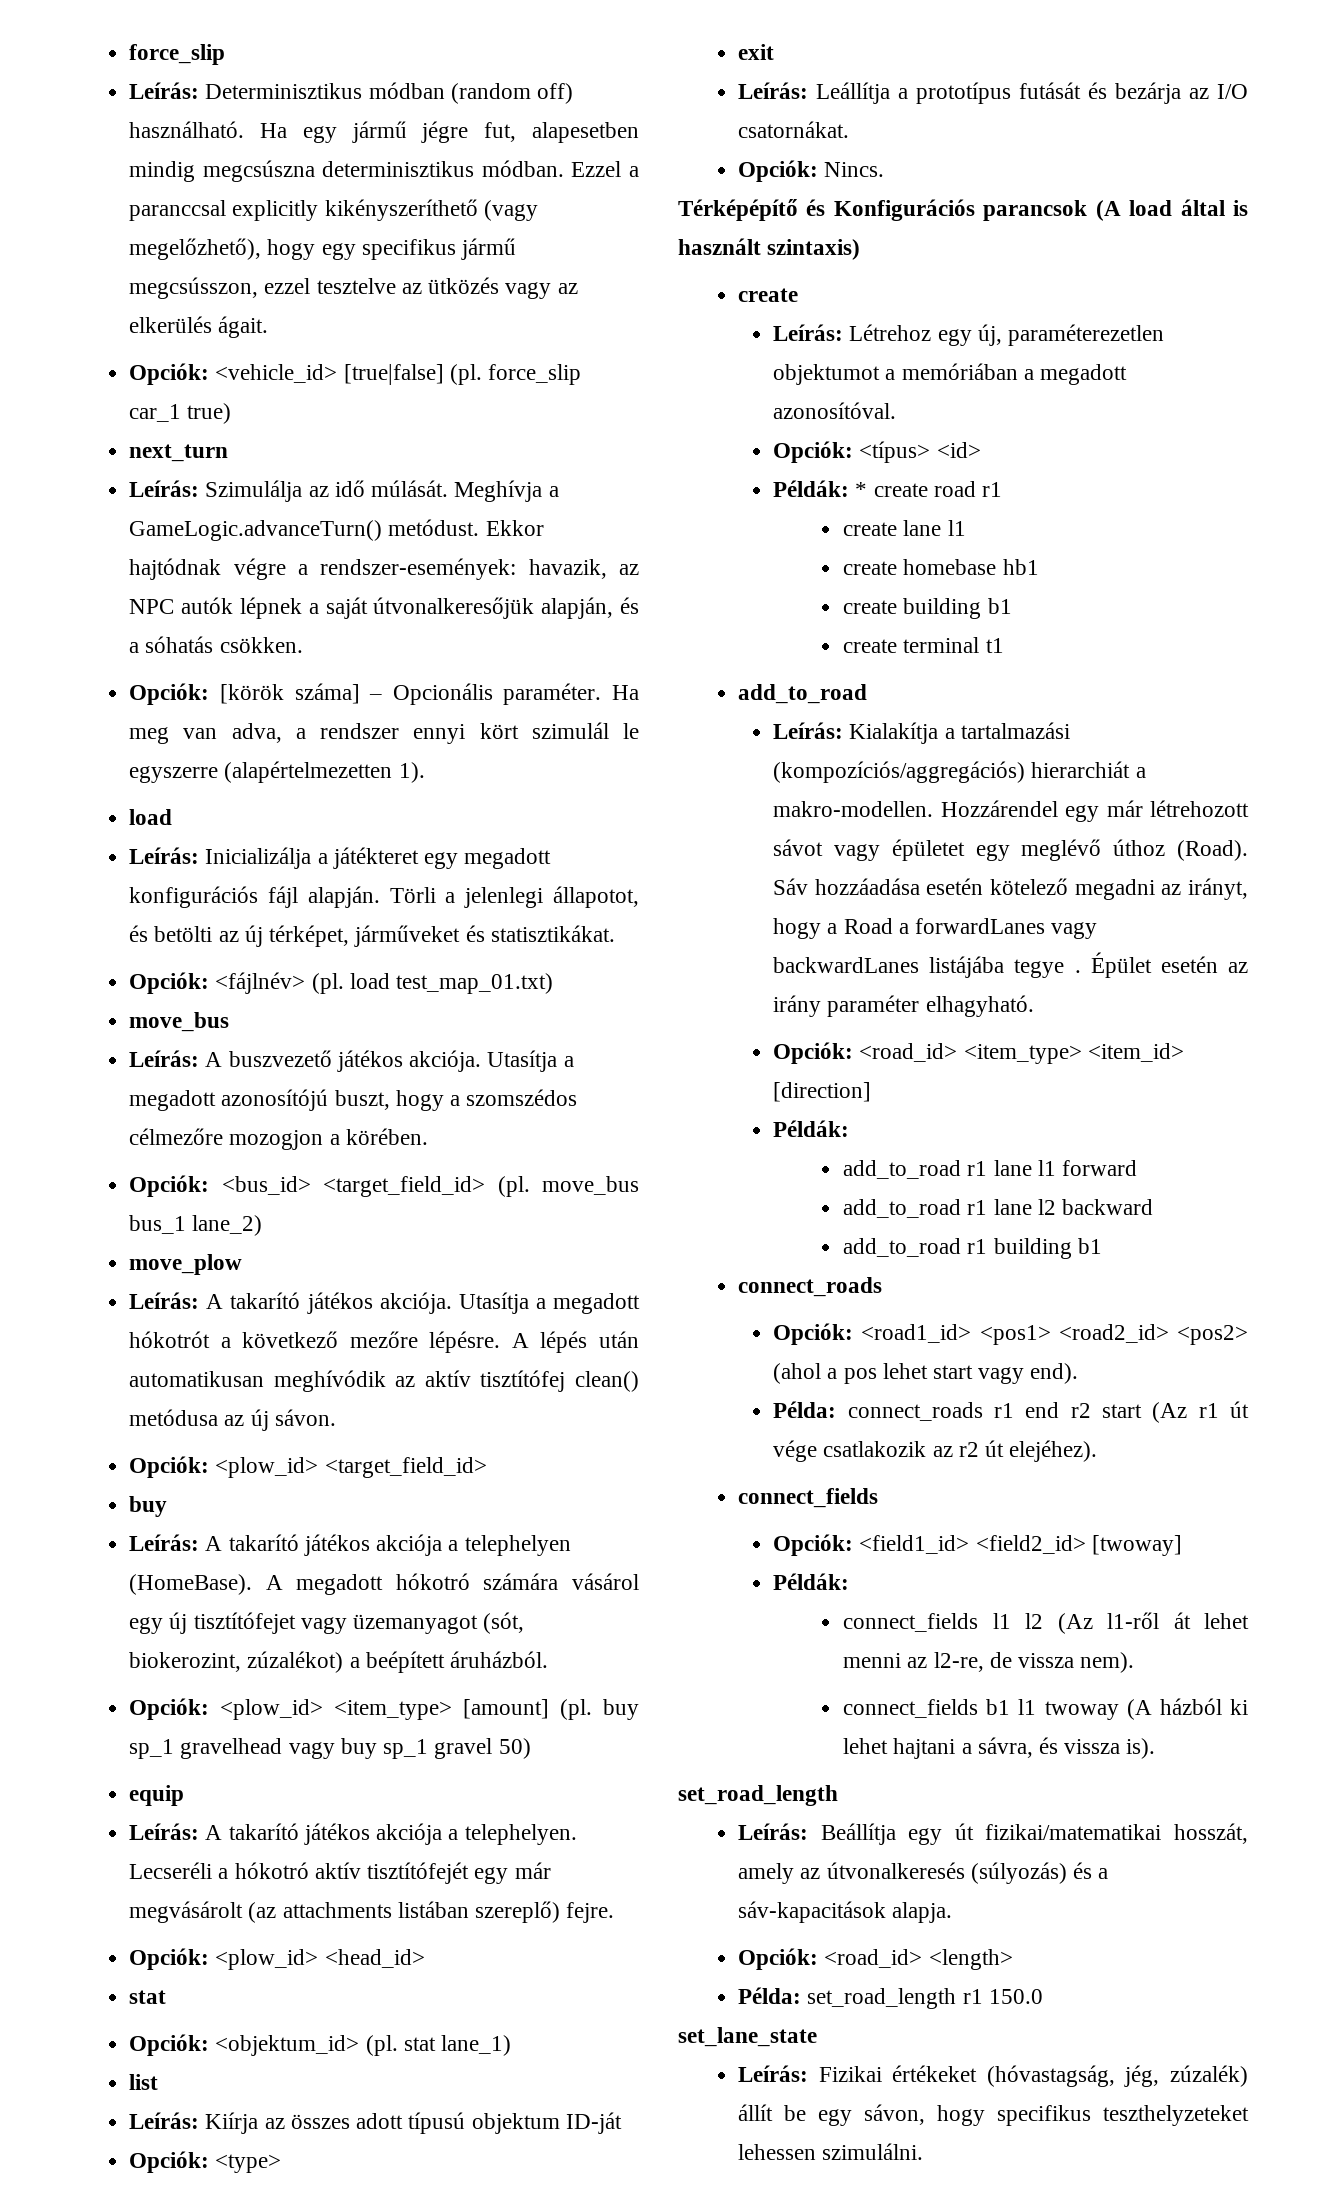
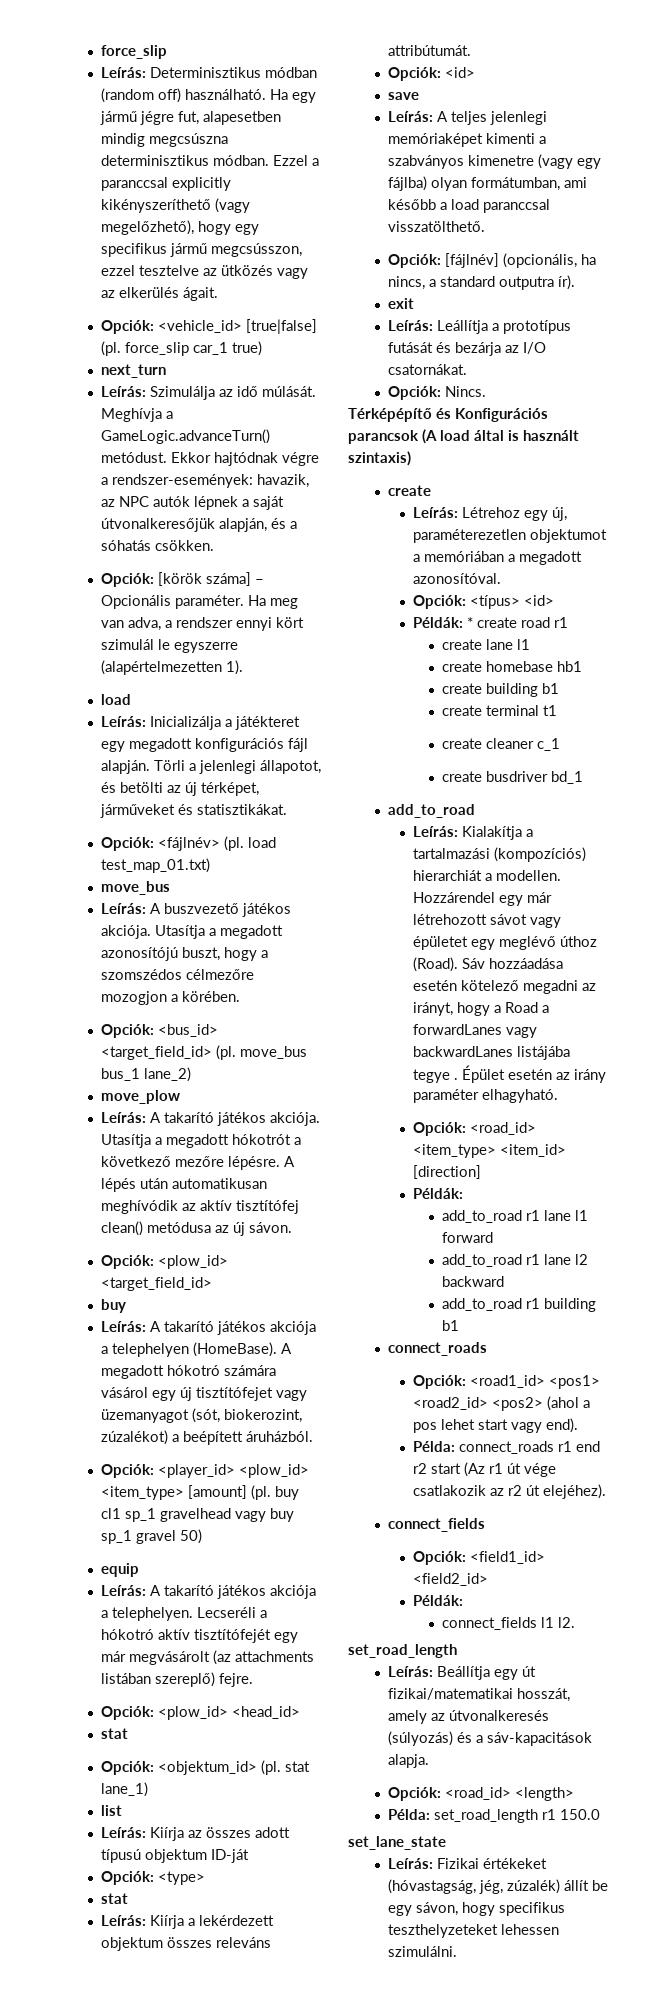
- Opciók: <plow_id> <item_type> [amount] (pl. buy sp_1 gravelhead vagy buy sp_1 gravel 50)
+ Opciók: <player_id> <plow_id> <item_type> [amount] (pl. buy cl1 sp_1 gravelhead vagy buy sp_1 gravel 50)
  Opciók: <type>
+ stat
+ Leírás: Kiírja a lekérdezett objektum összes releváns attribútumát.
+ Opciók: <id>
+ save
+ Leírás: A teljes jelenlegi memóriaképet kimenti a szabványos kimenetre (vagy egy fájlba) olyan formátumban, ami később a load paranccsal visszatölthető.
+ Opciók: [fájlnév] (opcionális, ha nincs, a standard outputra ír).
+ create cleaner c_1
+ create busdriver bd_1
- Leírás: Kialakítja a tartalmazási (kompozíciós/aggregációs) hierarchiát a makro-modellen.
+ Leírás: Kialakítja a tartalmazási (kompozíciós) hierarchiát a modellen.
- Opciók: <field1_id> <field2_id> [twoway]
+ Opciók: <field1_id> <field2_id>
- connect_fields l1 l2 (Az l1-ről át lehet menni az l2-re, de vissza nem).
- connect_fields b1 l1 twoway (A házból ki lehet hajtani a sávra, és vissza is).
+ connect_fields l1 l2.

